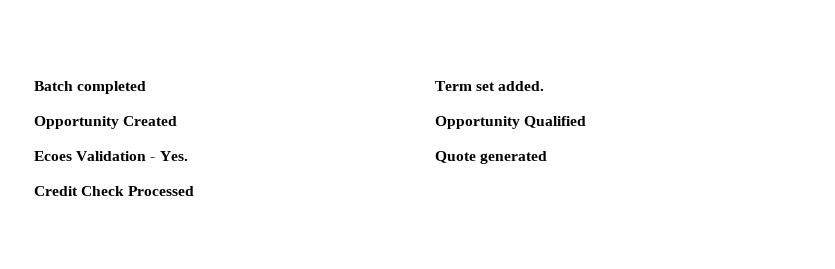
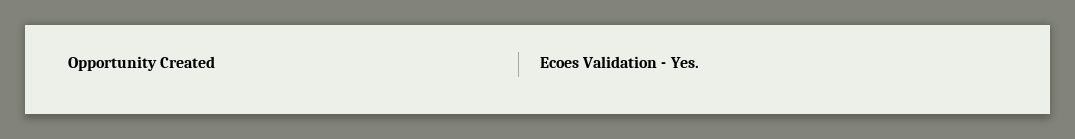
- Batch completed
- Credit Check Processed
- Term set added.
- Opportunity Qualified
- Quote generated

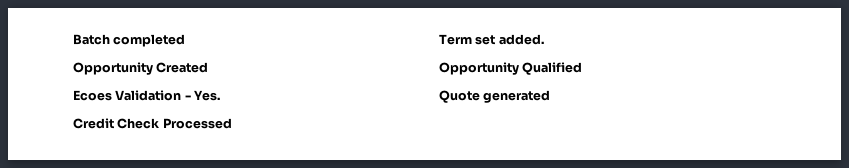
+ Batch completed
+ Credit Check Processed
+ Term set added.
+ Opportunity Qualified
+ Quote generated

